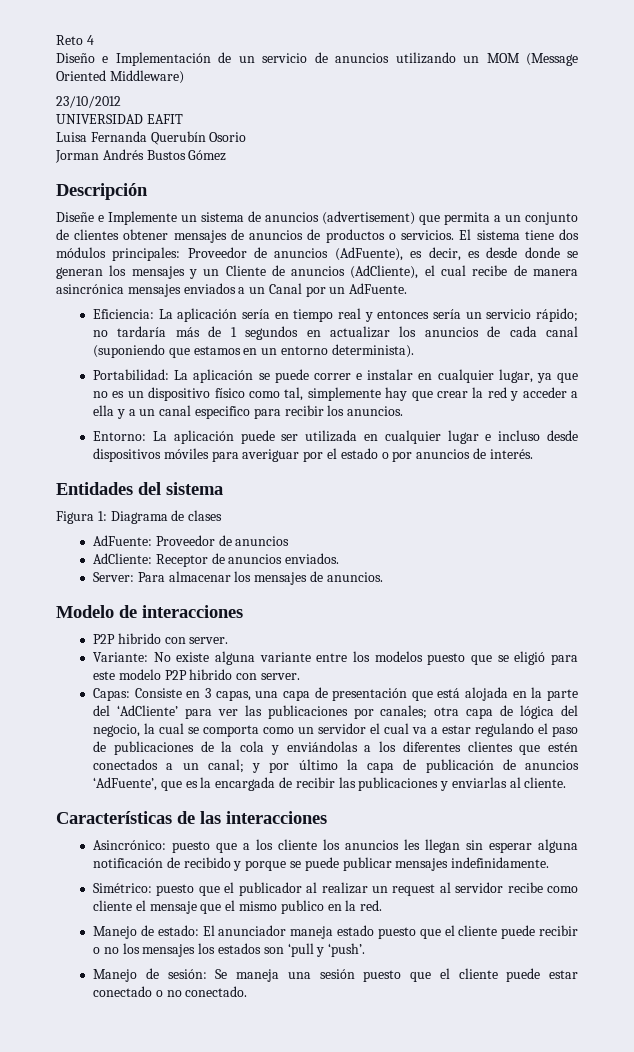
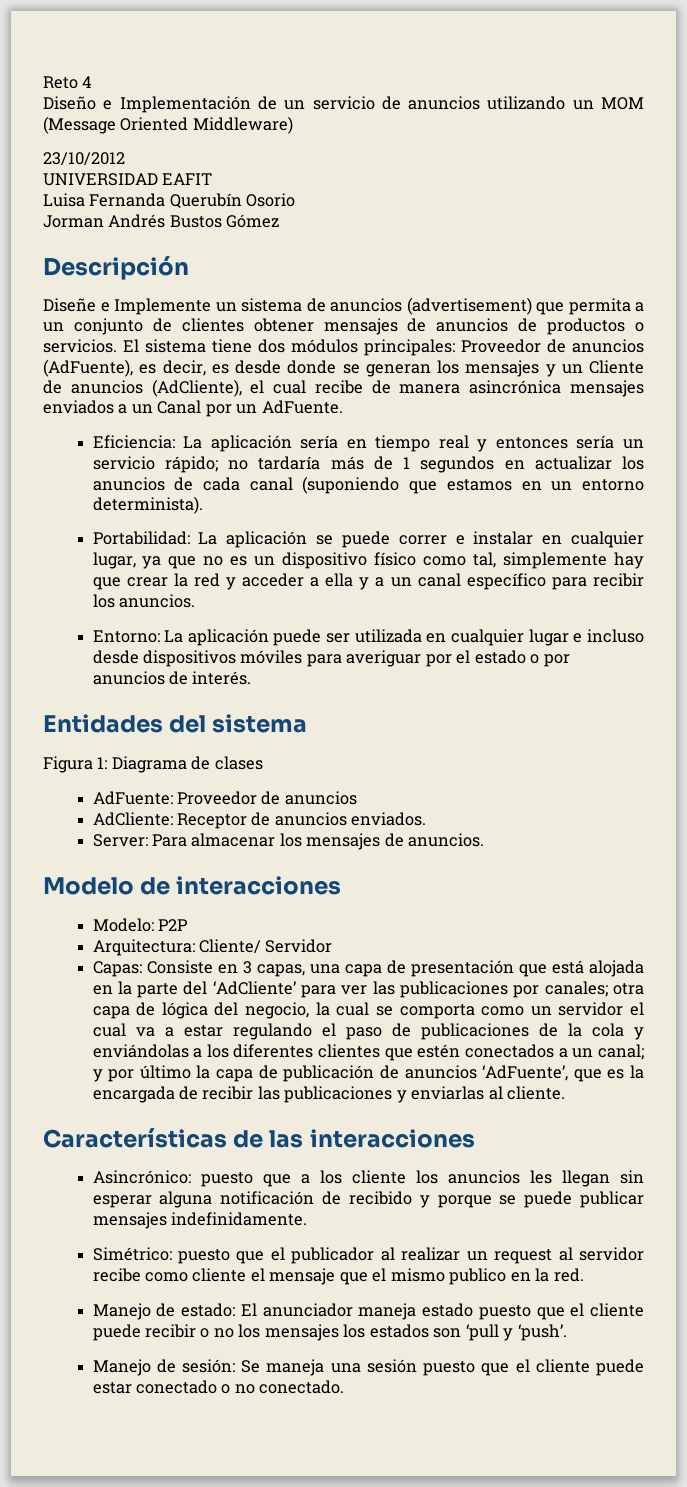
- Portabilidad: La aplicación se puede correr e instalar en cualquier lugar, ya que no es un dispositivo físico como tal, simplemente hay que crear la red y acceder a ella y a un canal especifico para recibir los anuncios.
+ Portabilidad: La aplicación se puede correr e instalar en cualquier lugar, ya que no es un dispositivo físico como tal, simplemente hay que crear la red y acceder a ella y a un canal específico para recibir los anuncios.
  Modelo de interacciones
- P2P hibrido con server.
- Variante: No existe alguna variante entre los modelos puesto que se eligió para este modelo P2P hibrido con server.
+ Modelo: P2P
+ Arquitectura: Cliente/ Servidor

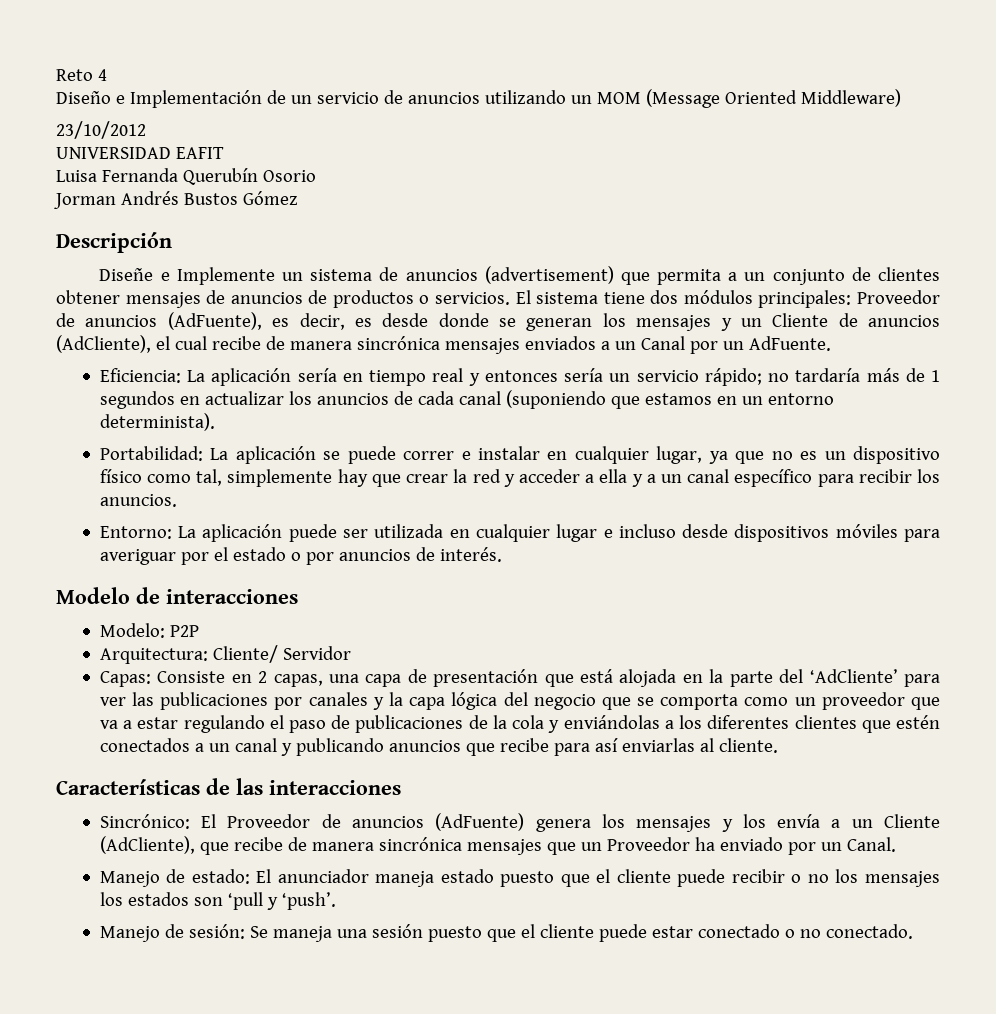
- El sistema tiene dos módulos principales: Proveedor de anuncios (AdFuente), es decir, es desde donde se generan los mensajes y un Cliente de anuncios (AdCliente), el cual recibe de manera asincrónica mensajes enviados a un Canal por un AdFuente.
+ El sistema tiene dos módulos principales: Proveedor de anuncios (AdFuente), es decir, es desde donde se generan los mensajes y un Cliente de anuncios (AdCliente), el cual recibe de manera sincrónica mensajes enviados a un Canal por un AdFuente.
- Entidades del sistema
- Figura 1: Diagrama de clases
- AdFuente: Proveedor de anuncios
- AdCliente: Receptor de anuncios enviados.
- Server: Para almacenar los mensajes de anuncios.
- Capas: Consiste en 3 capas, una capa de presentación que está alojada en la parte del ‘AdCliente’ para ver las publicaciones por canales; otra capa de lógica del negocio, la cual se comporta como un servidor el cual va a estar regulando el paso de publicaciones de la cola y enviándolas a los diferentes clientes que estén conectados a un canal; y por último la capa de publicación de anuncios ‘AdFuente’, que es la encargada de recibir las publicaciones y enviarlas al cliente.
+ Capas: Consiste en 2 capas, una capa de presentación que está alojada en la parte del ‘AdCliente’ para ver las publicaciones por canales y la capa lógica del negocio que se comporta como un proveedor que va a estar regulando el paso de publicaciones de la cola y enviándolas a los diferentes clientes que estén conectados a un canal y publicando anuncios que recibe para así enviarlas al cliente.
- Asincrónico: puesto que a los cliente los anuncios les llegan sin esperar alguna notificación de recibido y porque se puede publicar mensajes indefinidamente.
- Simétrico: puesto que el publicador al realizar un request al servidor recibe como cliente el mensaje que el mismo publico en la red.
+ Sincrónico: El Proveedor de anuncios (AdFuente) genera los mensajes y los envía a un Cliente (AdCliente), que recibe de manera sincrónica mensajes que un Proveedor ha enviado por un Canal.

